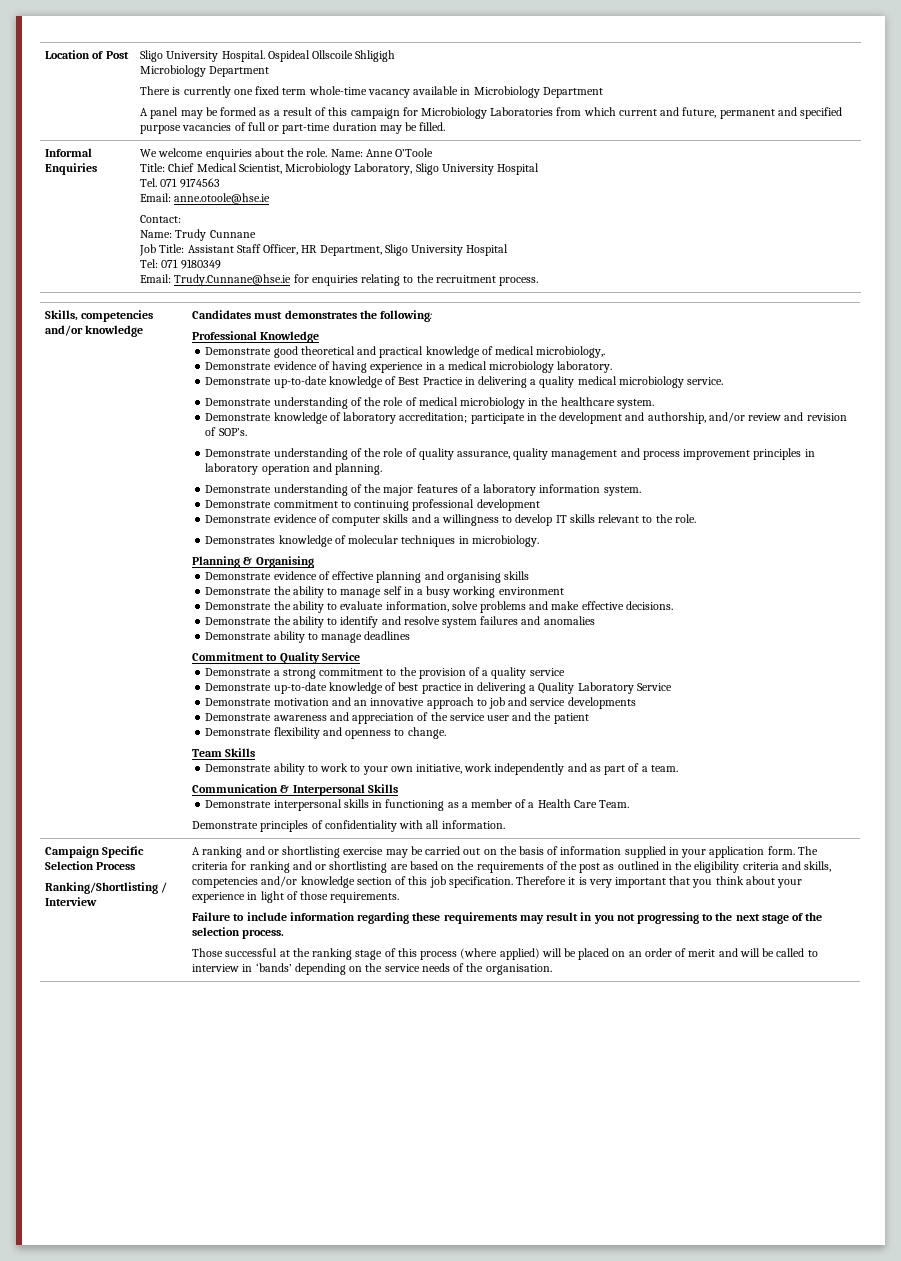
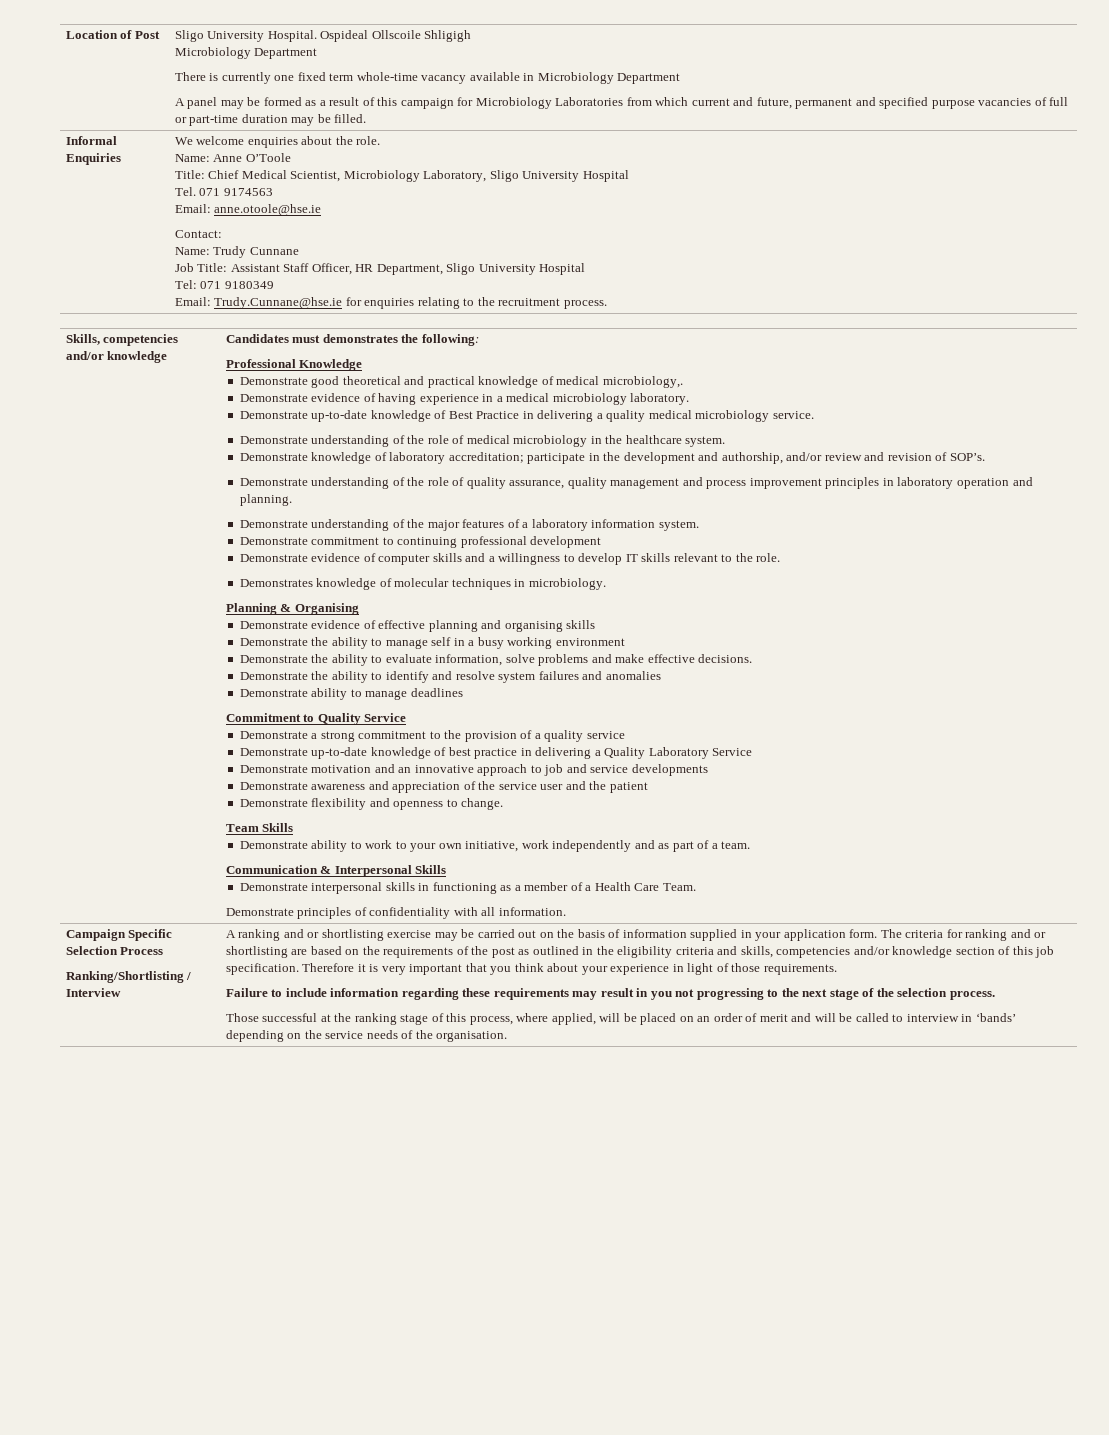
- We welcome enquiries about the role. Name: Anne O’Toole
+ We welcome enquiries about the role.
+ Name: Anne O’Toole
- Those successful at the ranking stage of this process (where applied) will be placed on an order of merit and will be called to interview in ‘bands’ depending on the service needs of the organisation.
+ Those successful at the ranking stage of this process, where applied, will be placed on an order of merit and will be called to interview in ‘bands’ depending on the service needs of the organisation.

